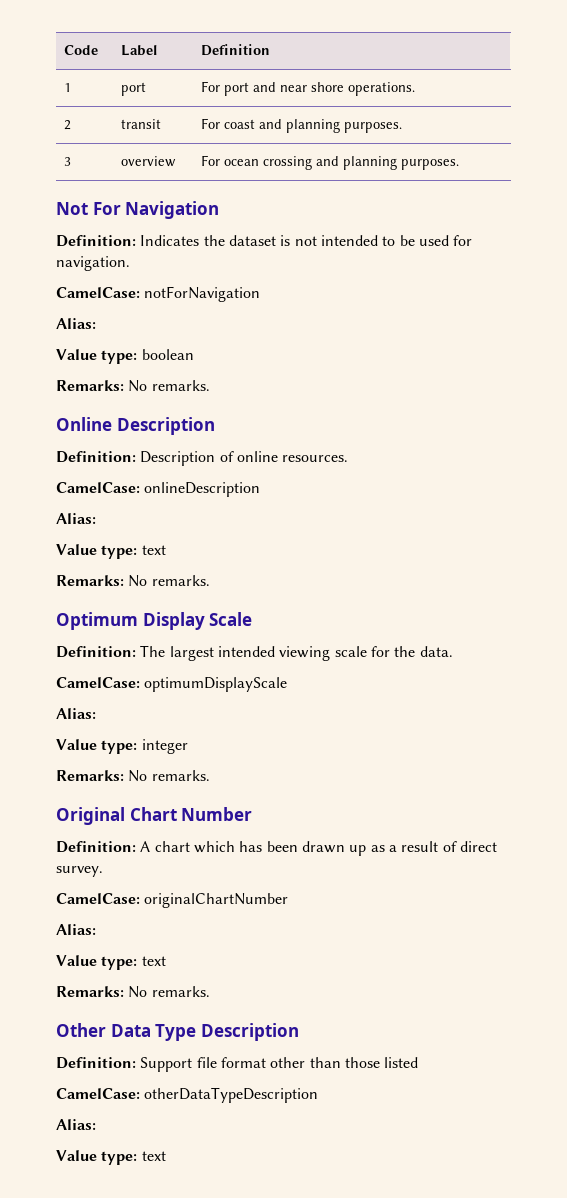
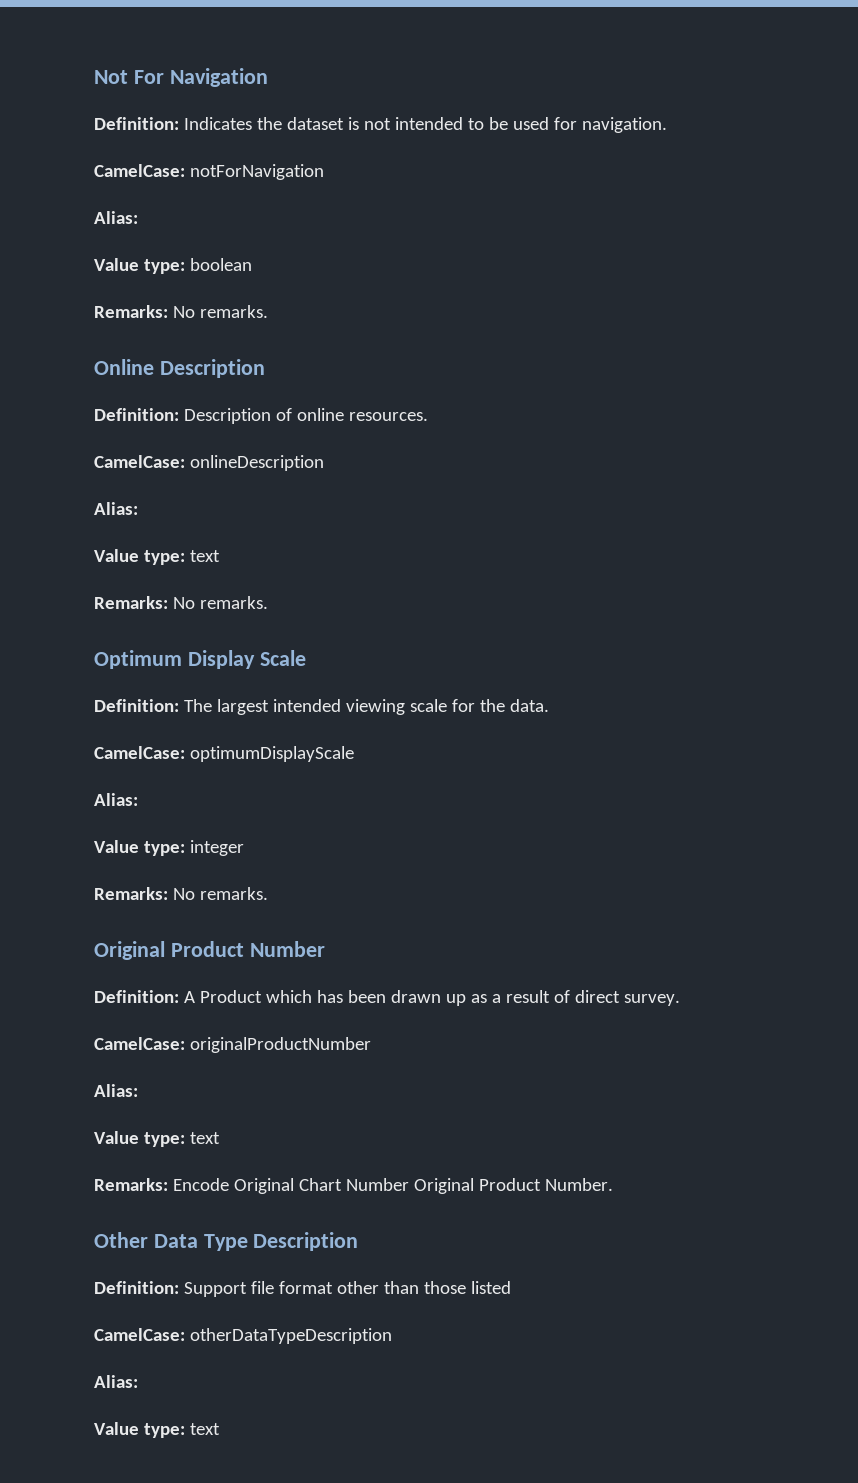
- Code | Label | Definition
- 1 | port | For port and near shore operations.
- 2 | transit | For coast and planning purposes.
- 3 | overview | For ocean crossing and planning purposes.
- Original Chart Number
+ Original Product Number
- Definition: A chart which has been drawn up as a result of direct survey.
+ Definition: A Product which has been drawn up as a result of direct survey.
- CamelCase: originalChartNumber
+ CamelCase: originalProductNumber
  Alias:
  Value type: text
- Remarks: No remarks.
+ Remarks: Encode Original Chart Number Original Product Number.

